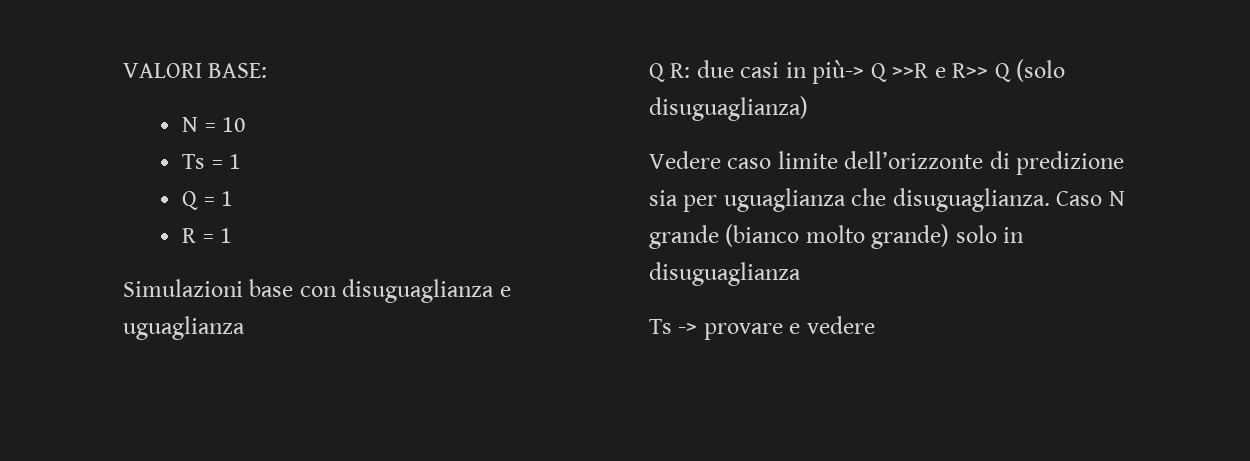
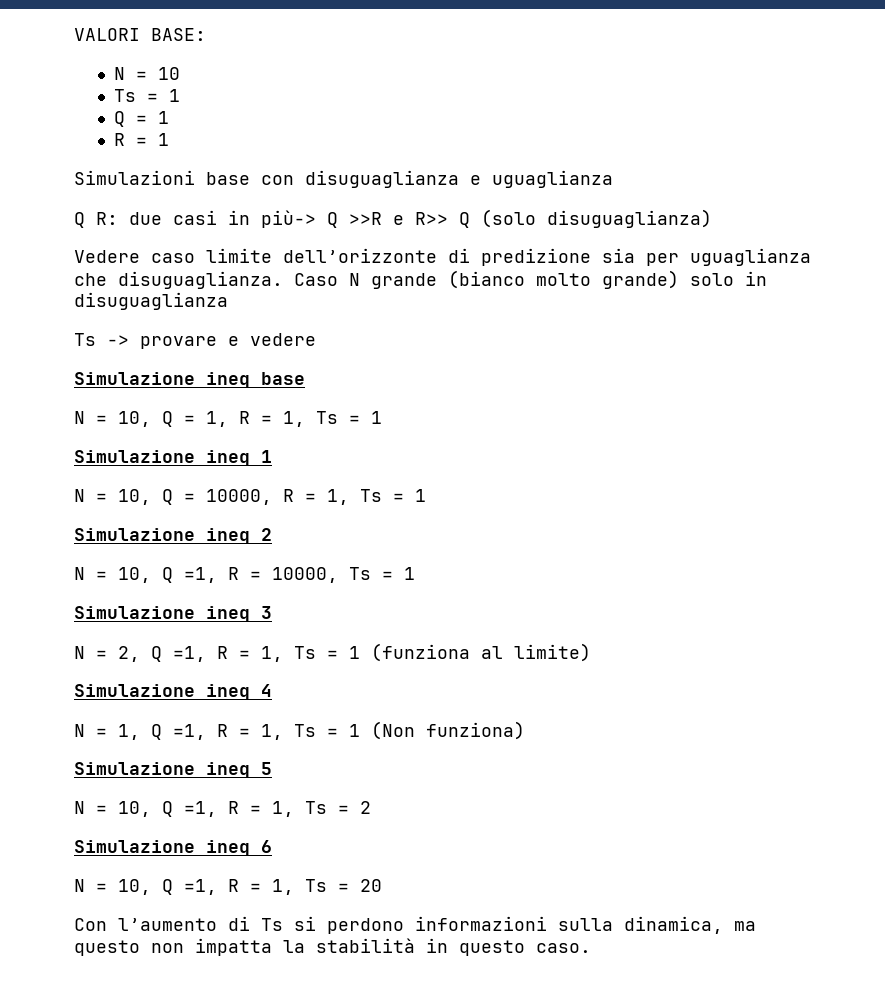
+ Simulazione ineq base
+ N = 10, Q = 1, R = 1, Ts = 1
+ Simulazione ineq 1
+ N = 10, Q = 10000, R = 1, Ts = 1
+ Simulazione ineq 2
+ N = 10, Q =1, R = 10000, Ts = 1
+ Simulazione ineq 3
+ N = 2, Q =1, R = 1, Ts = 1 (funziona al limite)
+ Simulazione ineq 4
+ N = 1, Q =1, R = 1, Ts = 1 (Non funziona)
+ Simulazione ineq 5
+ N = 10, Q =1, R = 1, Ts = 2
+ Simulazione ineq 6
+ N = 10, Q =1, R = 1, Ts = 20
+ Con l’aumento di Ts si perdono informazioni sulla dinamica, ma questo non impatta la stabilità in questo caso.

